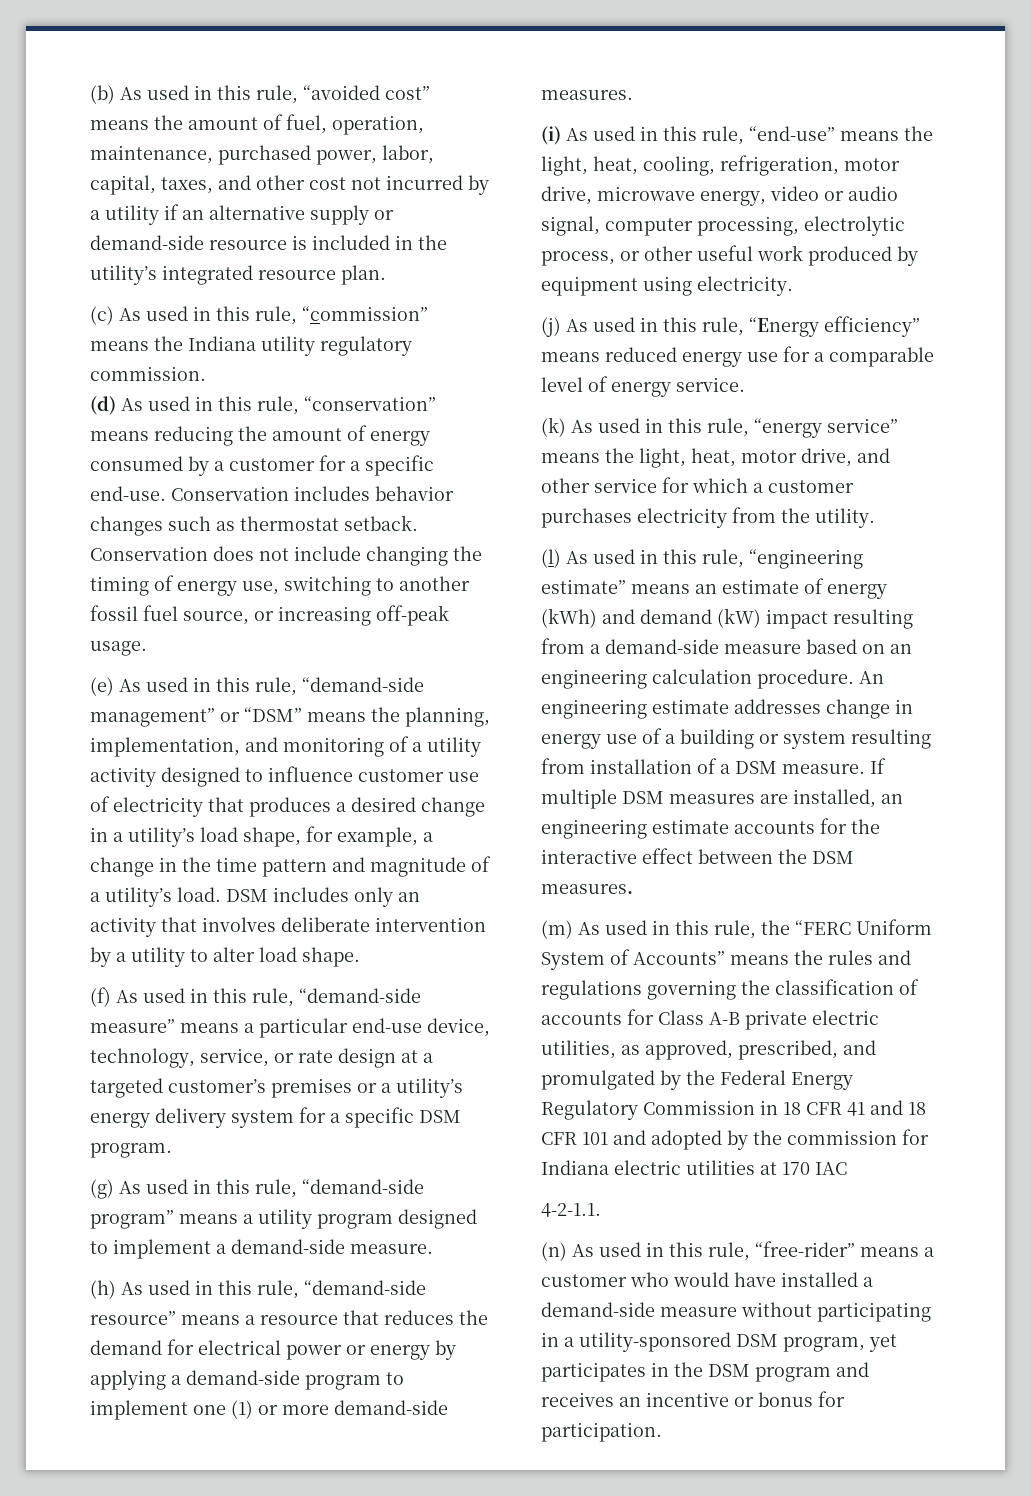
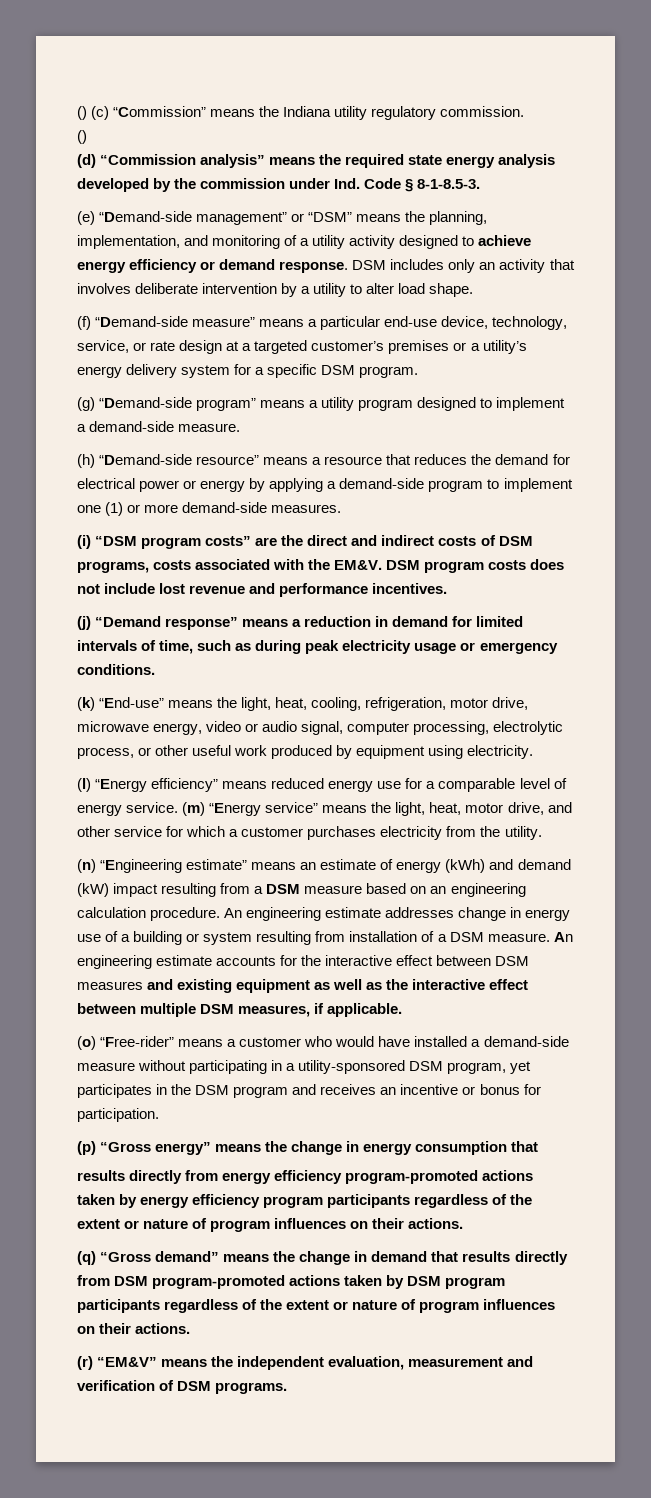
- (b) As used in this rule, “avoided cost” means the amount of fuel, operation, maintenance, purchased power, labor, capital, taxes, and other cost not incurred by a utility if an alternative supply or demand-side resource is included in the utility’s integrated resource plan.
- (c) As used in this rule, “commission” means the Indiana utility regulatory commission.
+ () (c) “Commission” means the Indiana utility regulatory commission.
+ ()
- (d) As used in this rule, “conservation” means reducing the amount of energy consumed by a customer for a specific end-use. Conservation includes behavior changes such as thermostat setback. Conservation does not include changing the timing of energy use, switching to another fossil fuel source, or increasing off-peak usage.
- (e) As used in this rule, “demand-side management” or “DSM” means the planning, implementation, and monitoring of a utility activity designed to influence customer use of electricity that produces a desired change in a utility’s load shape, for example, a change in the time pattern and magnitude of a utility’s load.
+ (d) “Commission analysis” means the required state energy analysis developed by the commission under Ind. Code § 8-1-8.5-3.
+ (e) “Demand-side management” or “DSM” means the planning, implementation, and monitoring of a utility activity designed to achieve energy efficiency or demand response.
- (f) As used in this rule, “demand-side measure” means a particular end-use device, technology, service, or rate design at a targeted customer’s premises or a utility’s energy delivery system for a specific DSM program.
+ (f) “Demand-side measure” means a particular end-use device, technology, service, or rate design at a targeted customer’s premises or a utility’s energy delivery system for a specific DSM program.
- (g) As used in this rule, “demand-side program” means a utility program designed to implement a demand-side measure.
+ (g) “Demand-side program” means a utility program designed to implement a demand-side measure.
- (h) As used in this rule, “demand-side resource” means a resource that reduces the demand for electrical power or energy by applying a demand-side program to implement one (1) or more demand-side measures.
+ (h) “Demand-side resource” means a resource that reduces the demand for electrical power or energy by applying a demand-side program to implement one (1) or more demand-side measures.
- (i) As used in this rule, “end-use” means the light, heat, cooling, refrigeration, motor drive, microwave energy, video or audio signal, computer processing, electrolytic process, or other useful work produced by equipment using electricity.
+ (i) “DSM program costs” are the direct and indirect costs of DSM programs, costs associated with the EM&V. DSM program costs does not include lost revenue and performance incentives.
+ (j) “Demand response” means a reduction in demand for limited intervals of time, such as during peak electricity usage or emergency conditions.
+ (k) “End-use” means the light, heat, cooling, refrigeration, motor drive, microwave energy, video or audio signal, computer processing, electrolytic process, or other useful work produced by equipment using electricity.
- (j) As used in this rule, “Energy efficiency” means reduced energy use for a comparable level of energy service.
- (k) As used in this rule, “energy service” means the light, heat, motor drive, and other service for which a customer purchases electricity from the utility.
+ (l) “Energy efficiency” means reduced energy use for a comparable level of energy service. (m) “Energy service” means the light, heat, motor drive, and other service for which a customer purchases electricity from the utility.
- (l) As used in this rule, “engineering estimate” means an estimate of energy (kWh) and demand (kW) impact resulting from a demand-side measure based on an engineering calculation procedure.
+ (n) “Engineering estimate” means an estimate of energy (kWh) and demand (kW) impact resulting from a DSM measure based on an engineering calculation procedure.
- If multiple DSM measures are installed, an engineering estimate accounts for the interactive effect between the DSM measures.
- (m) As used in this rule, the “FERC Uniform System of Accounts” means the rules and regulations governing the classification of accounts for Class A-B private electric utilities, as approved, prescribed, and promulgated by the Federal Energy Regulatory Commission in 18 CFR 41 and 18 CFR 101 and adopted by the commission for Indiana electric utilities at 170 IAC
- 4-2-1.1.
- (n) As used in this rule, “free-rider” means a customer who would have installed a demand-side measure without participating in a utility-sponsored DSM program, yet participates in the DSM program and receives an incentive or bonus for participation.
+ An engineering estimate accounts for the interactive effect between DSM measures and existing equipment as well as the interactive effect between multiple DSM measures, if applicable.
+ (o) “Free-rider” means a customer who would have installed a demand-side measure without participating in a utility-sponsored DSM program, yet participates in the DSM program and receives an incentive or bonus for participation.
+ (p) “Gross energy” means the change in energy consumption that
+ results directly from energy efficiency program-promoted actions taken by energy efficiency program participants regardless of the extent or nature of program influences on their actions.
+ (q) “Gross demand” means the change in demand that results directly from DSM program-promoted actions taken by DSM program participants regardless of the extent or nature of program influences on their actions.
+ (r) “EM&V” means the independent evaluation, measurement and verification of DSM programs.

